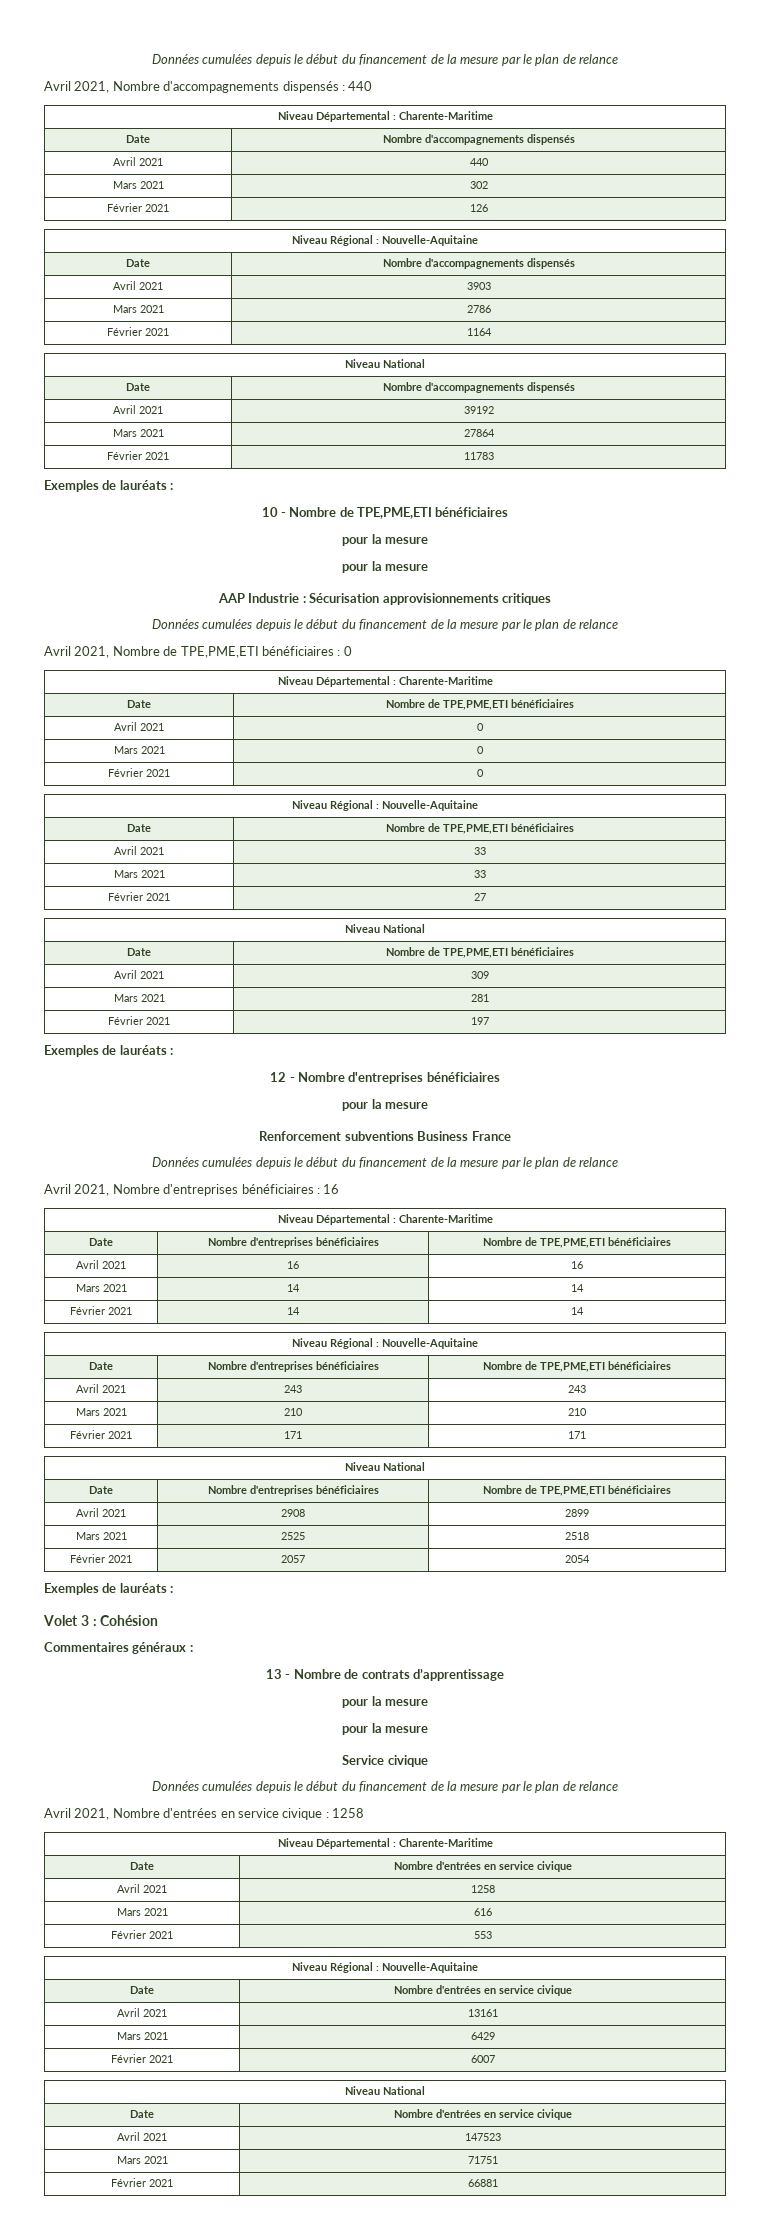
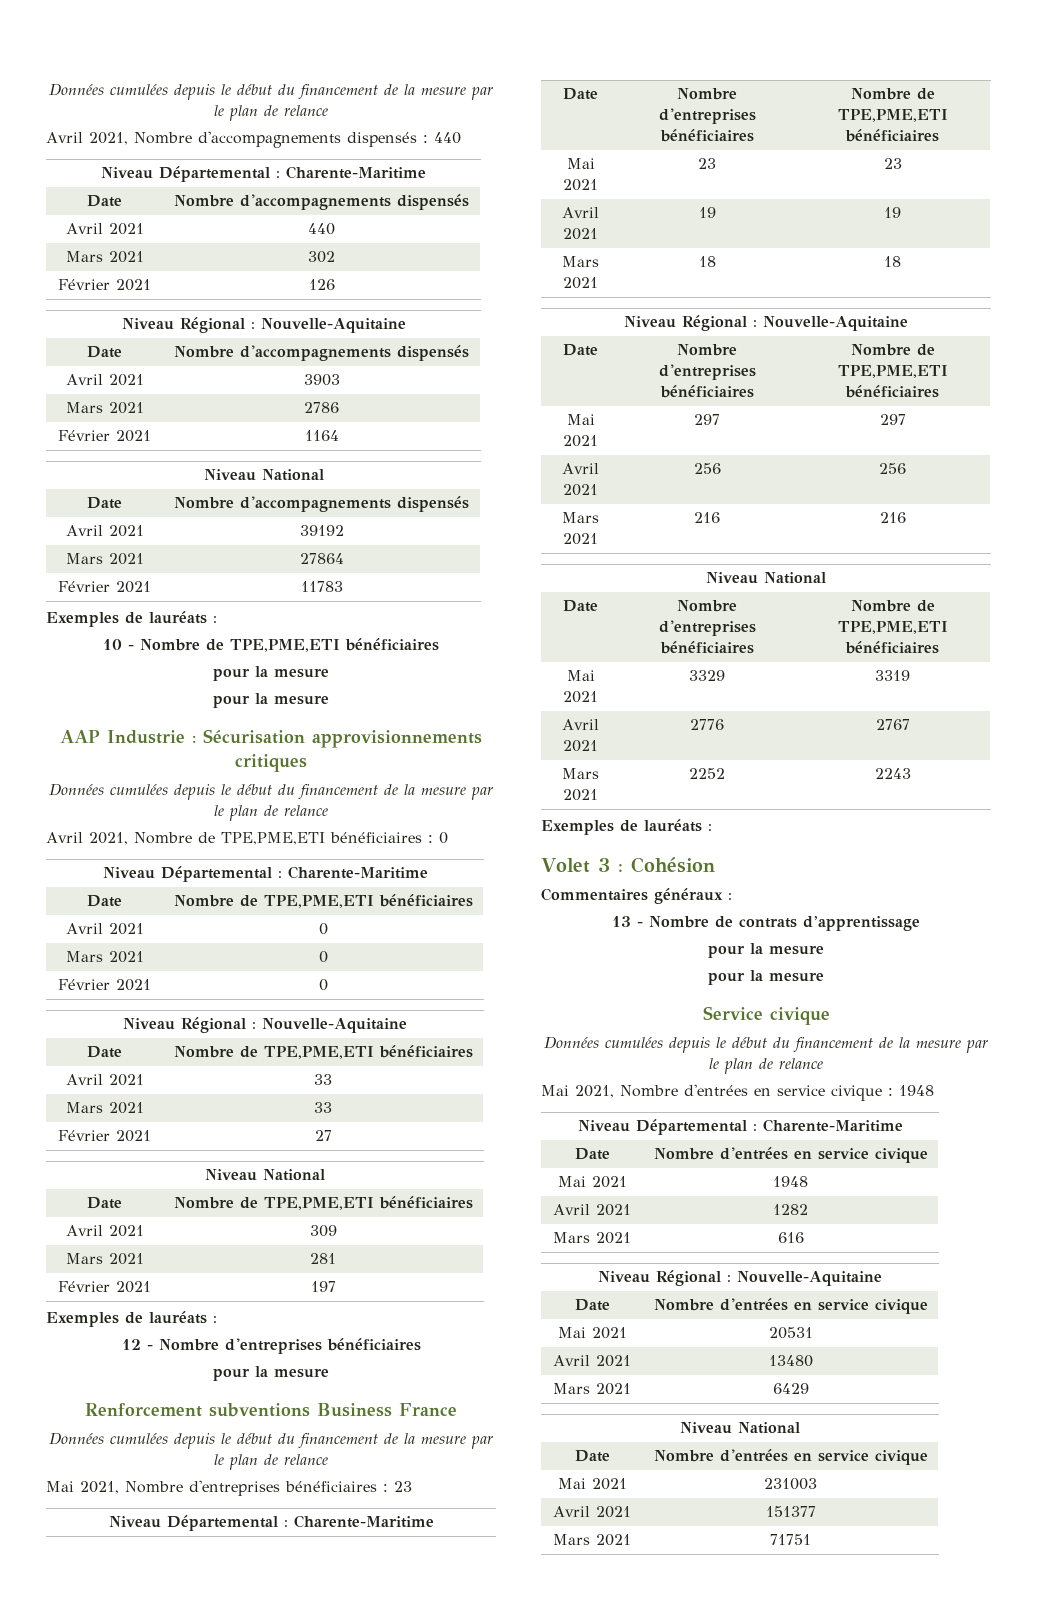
- Avril 2021, Nombre d'entreprises bénéficiaires : 16
+ Mai 2021, Nombre d'entreprises bénéficiaires : 23
- Avril 2021 | 16 | 16
- Mars 2021 | 14 | 14
- Février 2021 | 14 | 14
+ Mai 2021 | 23 | 23
+ Avril 2021 | 19 | 19
+ Mars 2021 | 18 | 18
- Avril 2021 | 243 | 243
- Mars 2021 | 210 | 210
- Février 2021 | 171 | 171
+ Mai 2021 | 297 | 297
+ Avril 2021 | 256 | 256
+ Mars 2021 | 216 | 216
- Avril 2021 | 2908 | 2899
- Mars 2021 | 2525 | 2518
- Février 2021 | 2057 | 2054
+ Mai 2021 | 3329 | 3319
+ Avril 2021 | 2776 | 2767
+ Mars 2021 | 2252 | 2243
- Avril 2021, Nombre d'entrées en service civique : 1258
+ Mai 2021, Nombre d'entrées en service civique : 1948
- Avril 2021 | 1258
+ Mai 2021 | 1948
+ Avril 2021 | 1282
- Février 2021 | 553
- Avril 2021 | 13161
+ Mai 2021 | 20531
+ Avril 2021 | 13480
- Février 2021 | 6007
- Avril 2021 | 147523
+ Mai 2021 | 231003
+ Avril 2021 | 151377
- Février 2021 | 66881

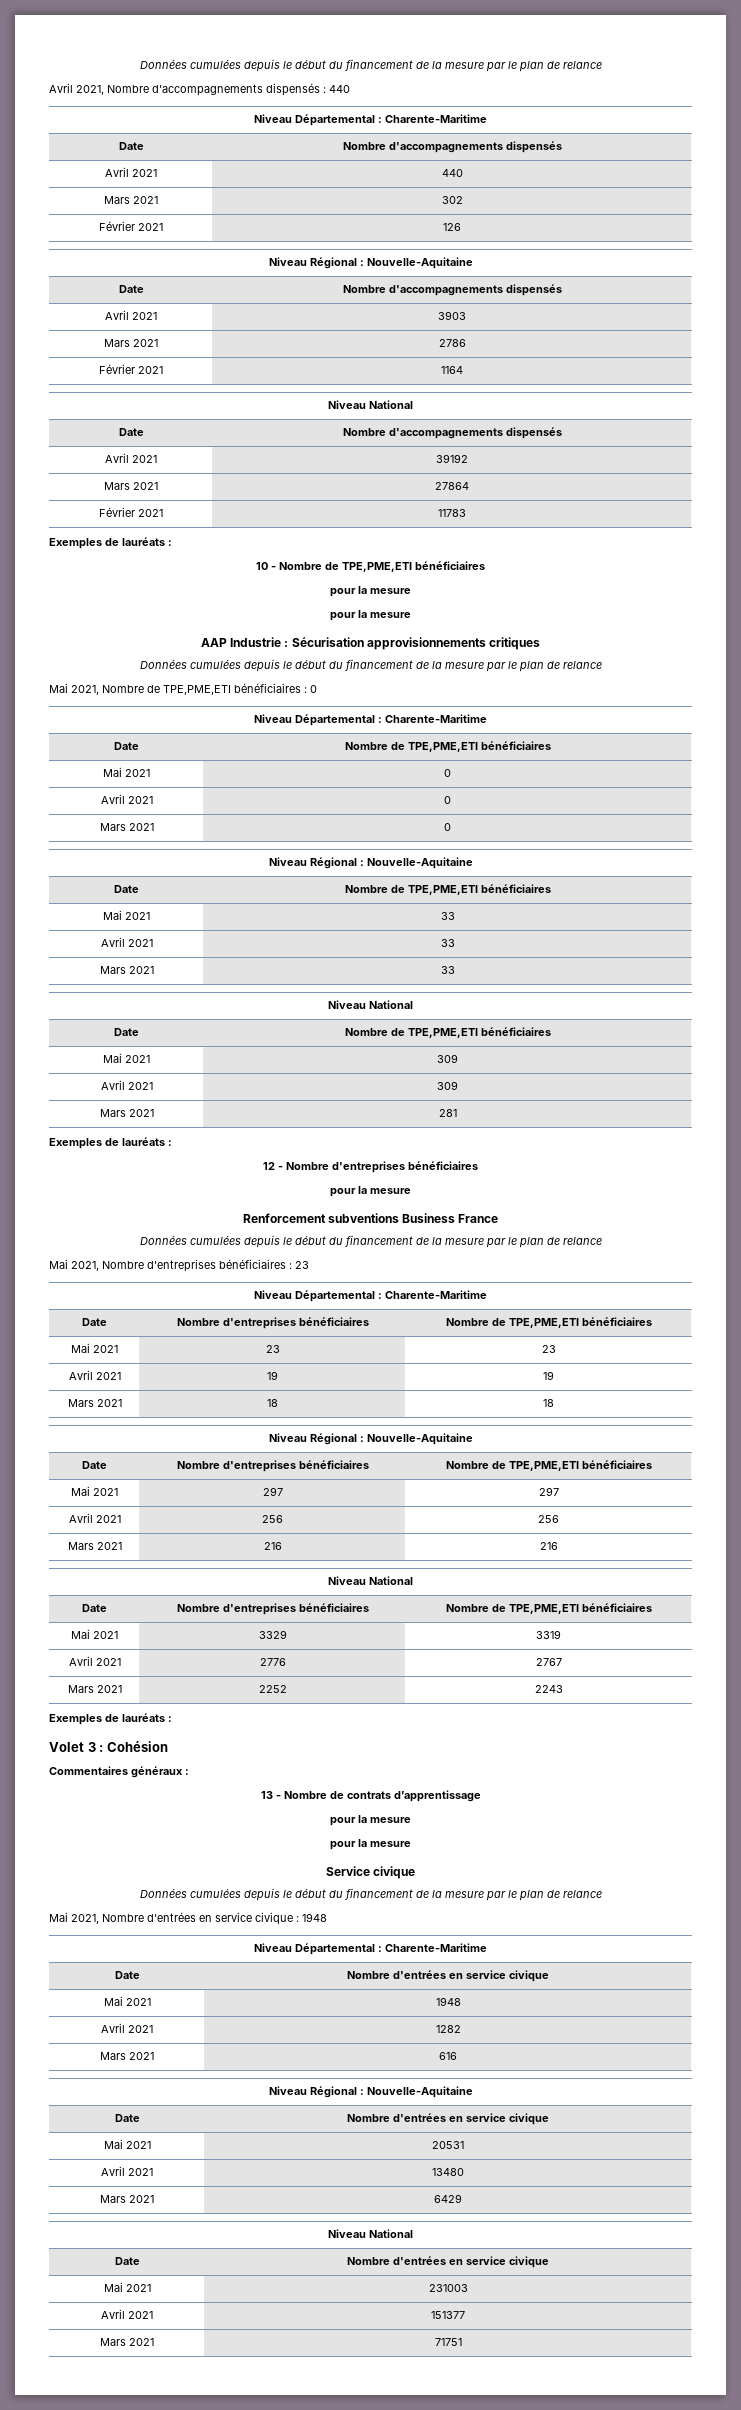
- Avril 2021, Nombre de TPE,PME,ETI bénéficiaires : 0
+ Mai 2021, Nombre de TPE,PME,ETI bénéficiaires : 0
+ Mai 2021 | 0
- Février 2021 | 0
+ Mai 2021 | 33
- Février 2021 | 27
+ Mai 2021 | 309
- Février 2021 | 197

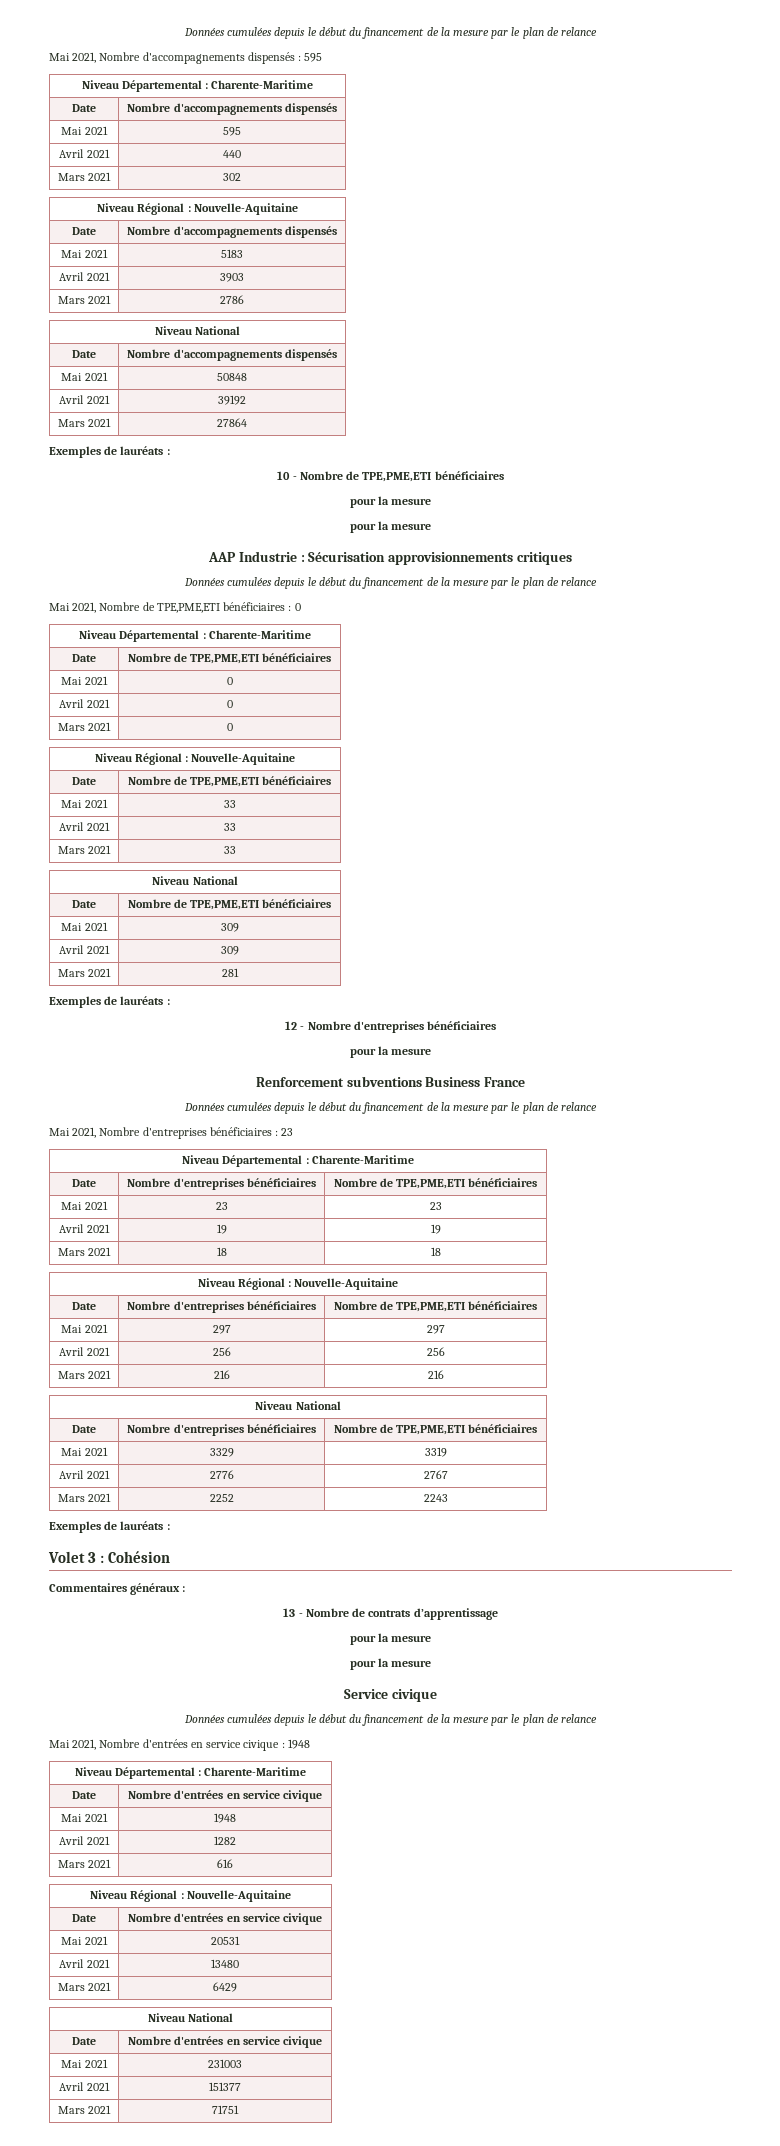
- Avril 2021, Nombre d'accompagnements dispensés : 440
+ Mai 2021, Nombre d'accompagnements dispensés : 595
+ Mai 2021 | 595
- Février 2021 | 126
+ Mai 2021 | 5183
- Février 2021 | 1164
+ Mai 2021 | 50848
- Février 2021 | 11783

